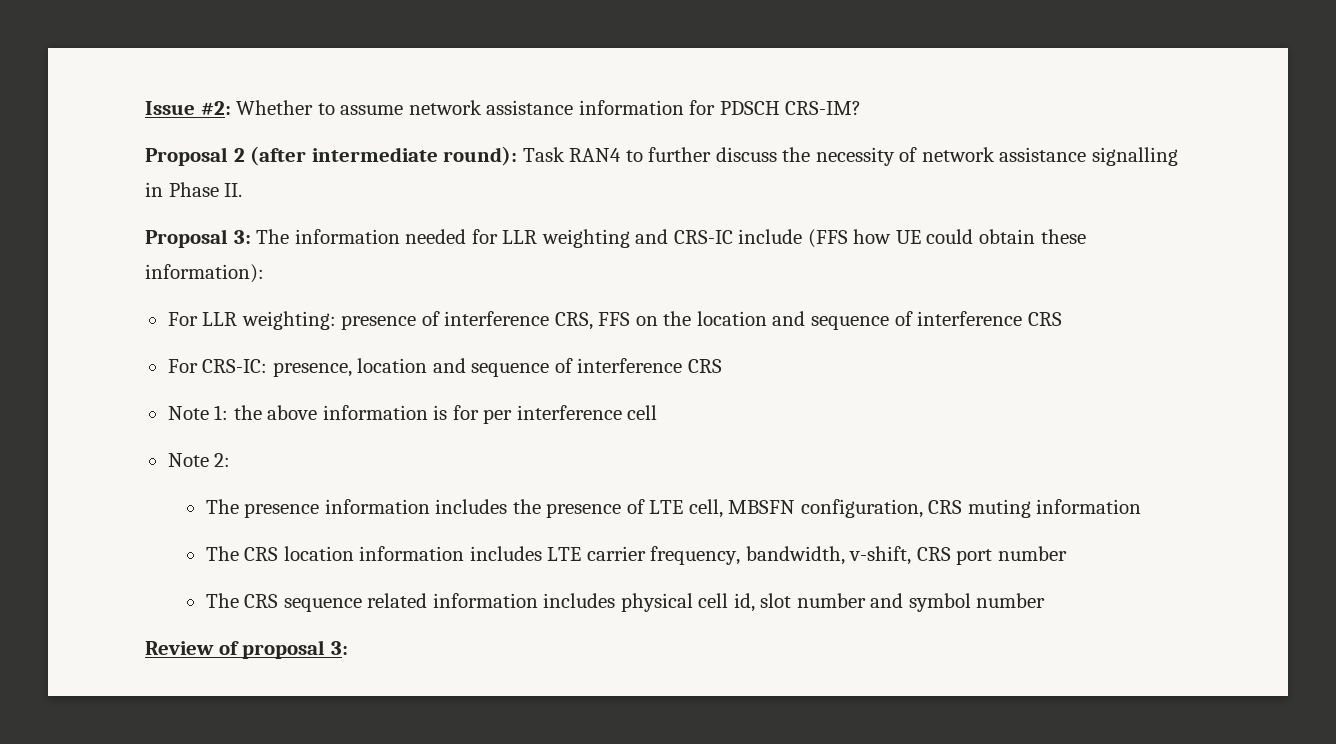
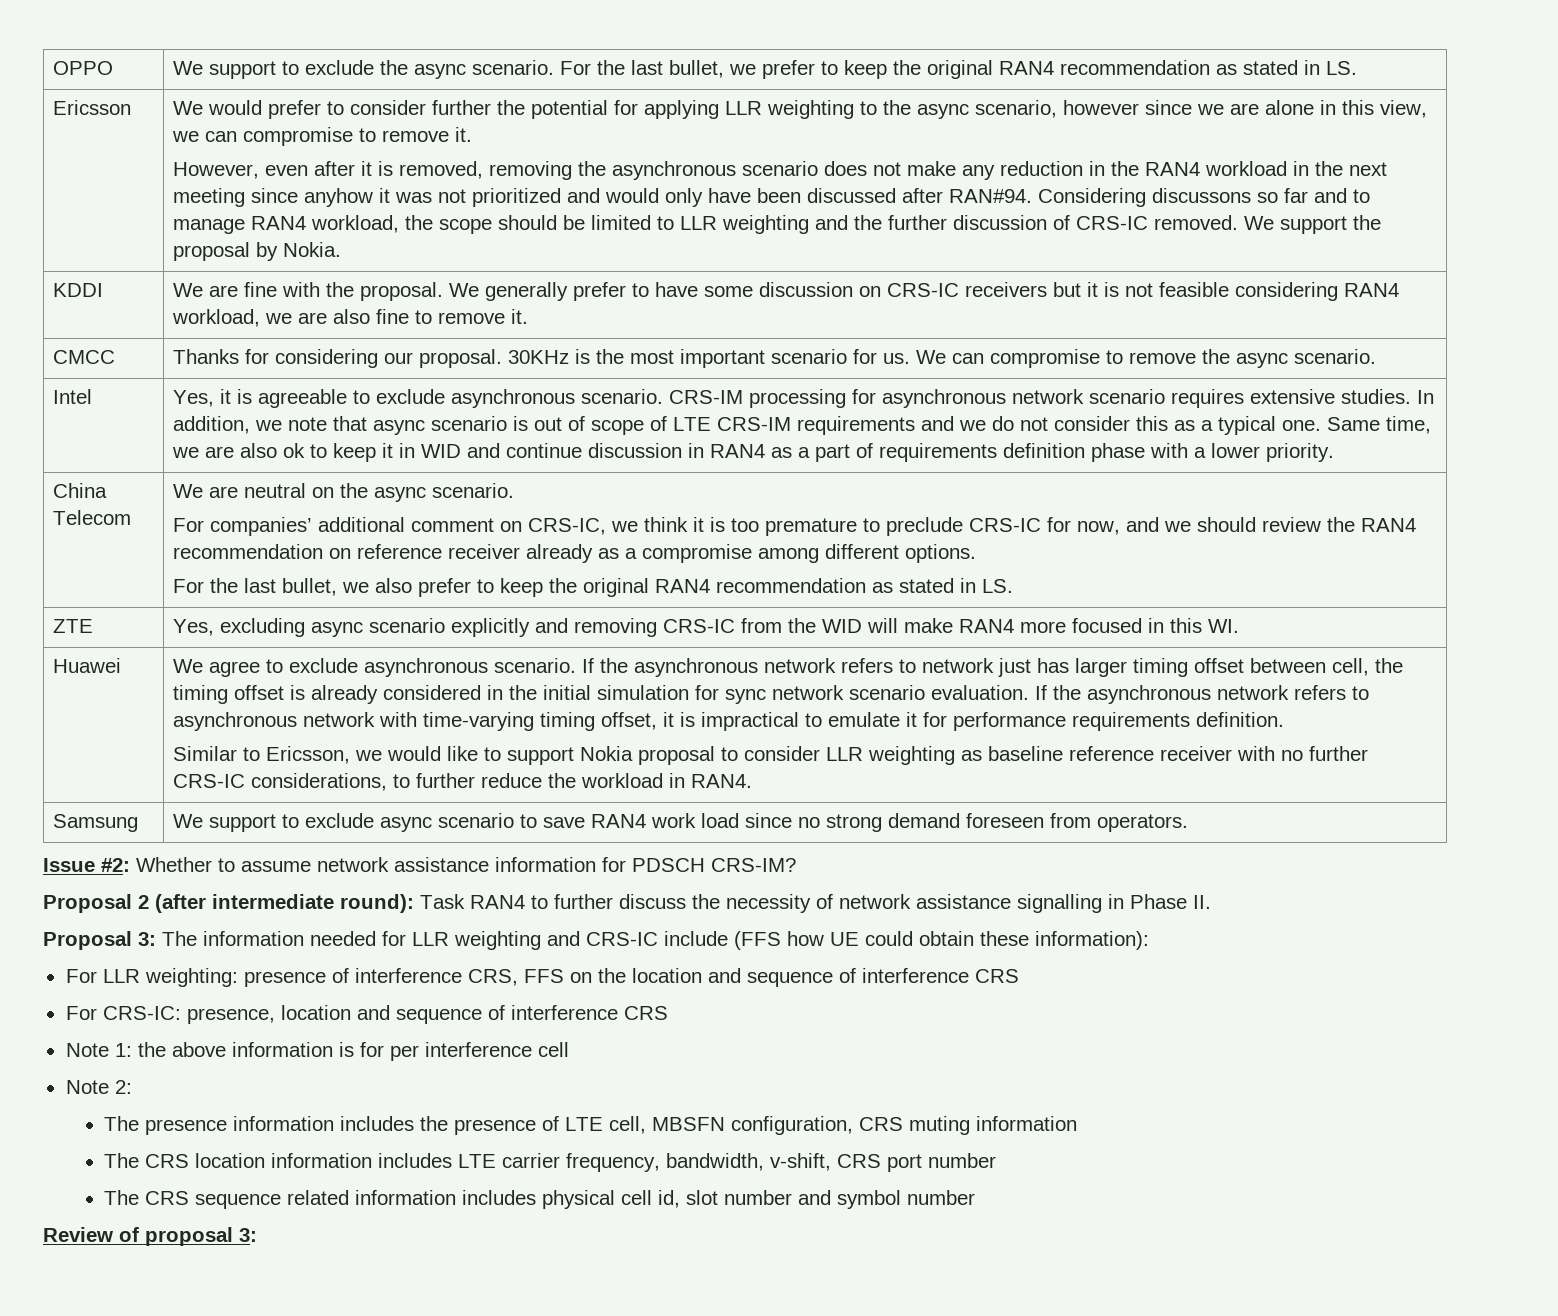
+ OPPO | We support to exclude the async scenario. For the last bullet, we prefer to keep the original RAN4 recommendation as stated in LS.
+ Ericsson | We would prefer to consider further the potential for applying LLR weighting to the async scenario, however since we are alone in this view, we can compromise to remove it.
+ However, even after it is removed, removing the asynchronous scenario does not make any reduction in the RAN4 workload in the next meeting since anyhow it was not prioritized and would only have been discussed after RAN#94. Considering discussons so far and to manage RAN4 workload, the scope should be limited to LLR weighting and the further discussion of CRS-IC removed. We support the proposal by Nokia.
+ KDDI | We are fine with the proposal. We generally prefer to have some discussion on CRS-IC receivers but it is not feasible considering RAN4 workload, we are also fine to remove it.
+ CMCC | Thanks for considering our proposal. 30KHz is the most important scenario for us. We can compromise to remove the async scenario.
+ Intel | Yes, it is agreeable to exclude asynchronous scenario. CRS-IM processing for asynchronous network scenario requires extensive studies. In addition, we note that async scenario is out of scope of LTE CRS-IM requirements and we do not consider this as a typical one. Same time, we are also ok to keep it in WID and continue discussion in RAN4 as a part of requirements definition phase with a lower priority.
+ China Telecom | We are neutral on the async scenario.
+ For companies’ additional comment on CRS-IC, we think it is too premature to preclude CRS-IC for now, and we should review the RAN4 recommendation on reference receiver already as a compromise among different options.
+ For the last bullet, we also prefer to keep the original RAN4 recommendation as stated in LS.
+ ZTE | Yes, excluding async scenario explicitly and removing CRS-IC from the WID will make RAN4 more focused in this WI.
+ Huawei | We agree to exclude asynchronous scenario. If the asynchronous network refers to network just has larger timing offset between cell, the timing offset is already considered in the initial simulation for sync network scenario evaluation. If the asynchronous network refers to asynchronous network with time-varying timing offset, it is impractical to emulate it for performance requirements definition.
+ Similar to Ericsson, we would like to support Nokia proposal to consider LLR weighting as baseline reference receiver with no further CRS-IC considerations, to further reduce the workload in RAN4.
+ Samsung | We support to exclude async scenario to save RAN4 work load since no strong demand foreseen from operators.

